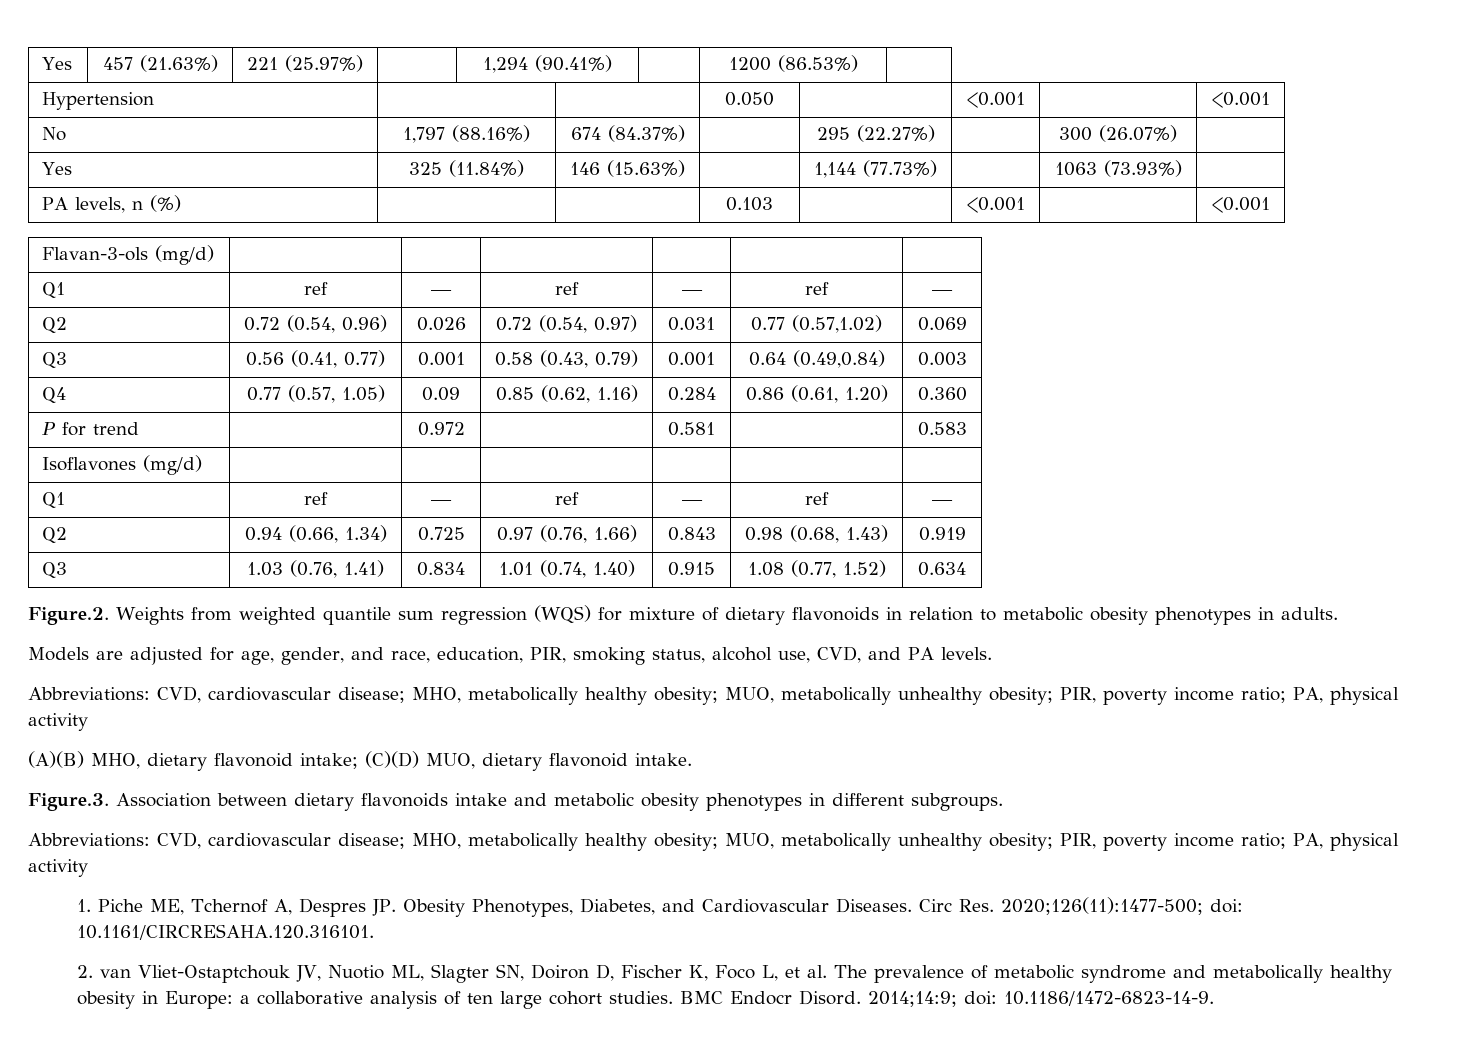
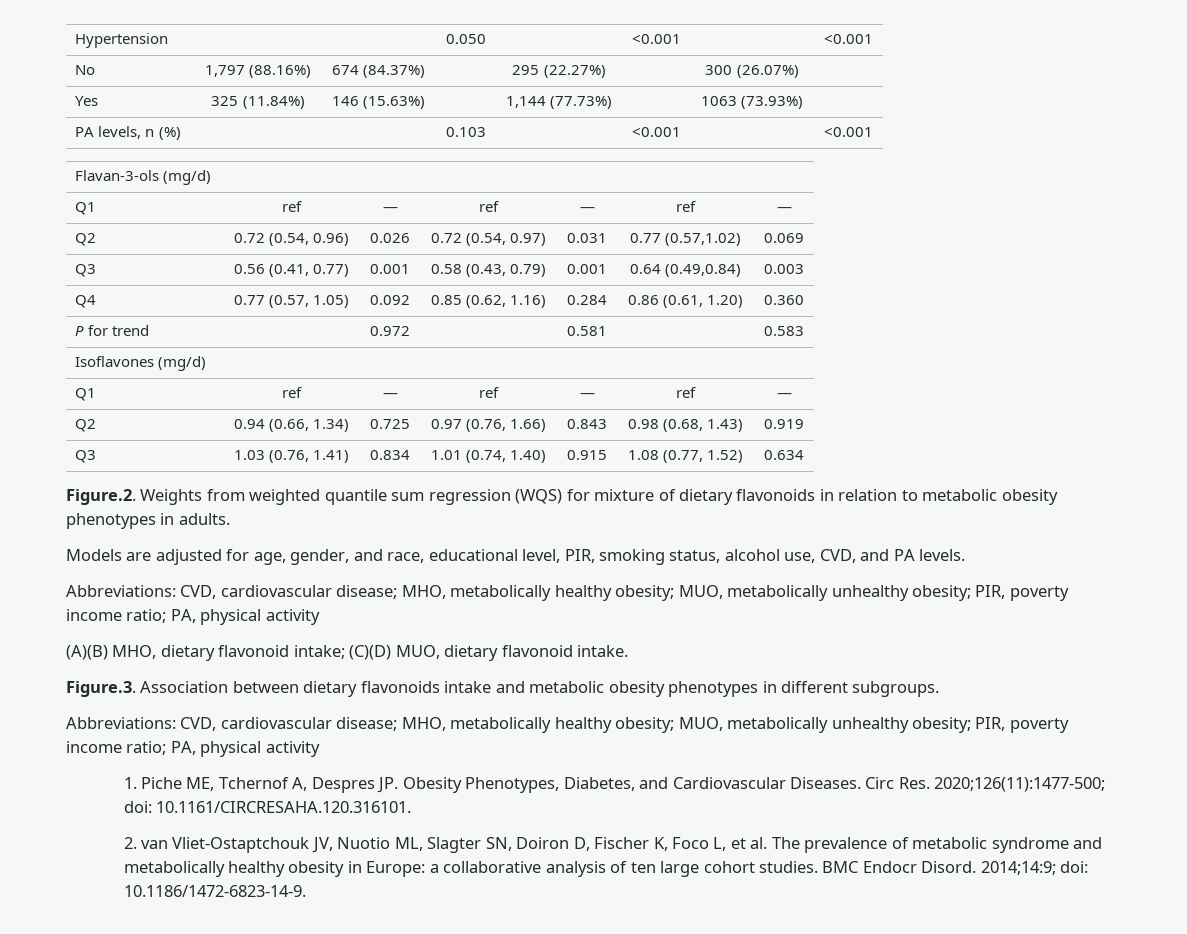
- Yes | 457 (21.63%) | 221 (25.97%) | | 1,294 (90.41%) | | 1200 (86.53%) |
- Q4 | 0.77 (0.57, 1.05) | 0.09 | 0.85 (0.62, 1.16) | 0.284 | 0.86 (0.61, 1.20) | 0.360
+ Q4 | 0.77 (0.57, 1.05) | 0.092 | 0.85 (0.62, 1.16) | 0.284 | 0.86 (0.61, 1.20) | 0.360
- Models are adjusted for age, gender, and race, education, PIR, smoking status, alcohol use, CVD, and PA levels.
+ Models are adjusted for age, gender, and race, educational level, PIR, smoking status, alcohol use, CVD, and PA levels.

